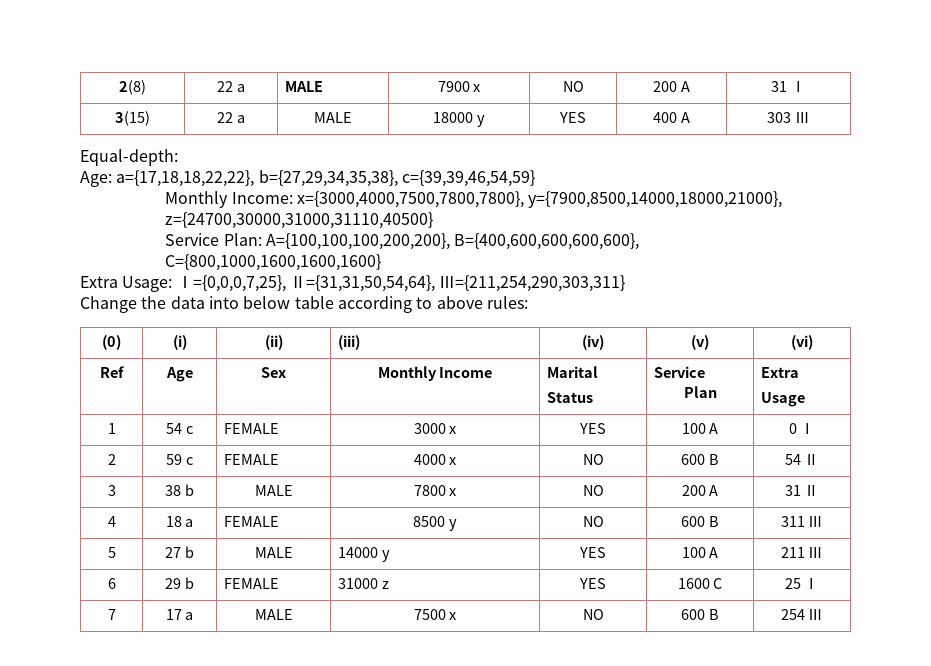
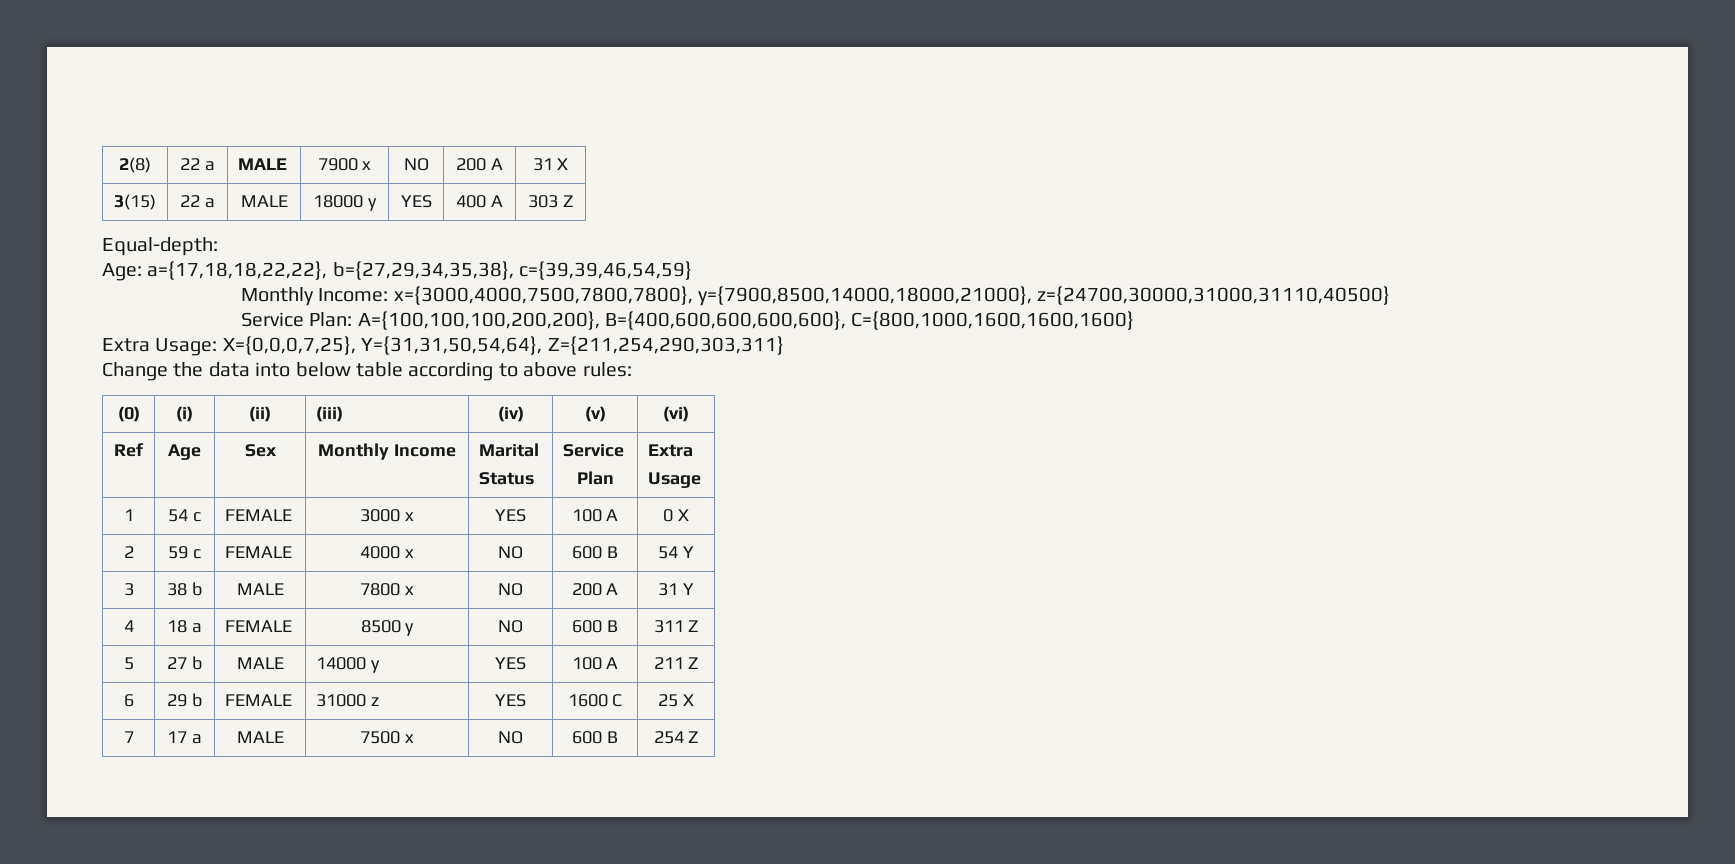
- 2(8) | 22 a | MALE | 7900 x | NO | 200 A | 31 Ⅰ
+ 2(8) | 22 a | MALE | 7900 x | NO | 200 A | 31 X
- 3(15) | 22 a | MALE | 18000 y | YES | 400 A | 303 Ⅲ
+ 3(15) | 22 a | MALE | 18000 y | YES | 400 A | 303 Z
- Extra Usage: Ⅰ={0,0,0,7,25}, Ⅱ={31,31,50,54,64}, Ⅲ={211,254,290,303,311}
+ Extra Usage: X={0,0,0,7,25}, Y={31,31,50,54,64}, Z={211,254,290,303,311}
- 1 | 54 c | FEMALE | 3000 x | YES | 100 A | 0 Ⅰ
+ 1 | 54 c | FEMALE | 3000 x | YES | 100 A | 0 X
- 2 | 59 c | FEMALE | 4000 x | NO | 600 B | 54 Ⅱ
+ 2 | 59 c | FEMALE | 4000 x | NO | 600 B | 54 Y
- 3 | 38 b | MALE | 7800 x | NO | 200 A | 31 Ⅱ
+ 3 | 38 b | MALE | 7800 x | NO | 200 A | 31 Y
- 4 | 18 a | FEMALE | 8500 y | NO | 600 B | 311 Ⅲ
+ 4 | 18 a | FEMALE | 8500 y | NO | 600 B | 311 Z
- 5 | 27 b | MALE | 14000 y | YES | 100 A | 211 Ⅲ
+ 5 | 27 b | MALE | 14000 y | YES | 100 A | 211 Z
- 6 | 29 b | FEMALE | 31000 z | YES | 1600 C | 25 Ⅰ
+ 6 | 29 b | FEMALE | 31000 z | YES | 1600 C | 25 X
- 7 | 17 a | MALE | 7500 x | NO | 600 B | 254 Ⅲ
+ 7 | 17 a | MALE | 7500 x | NO | 600 B | 254 Z

